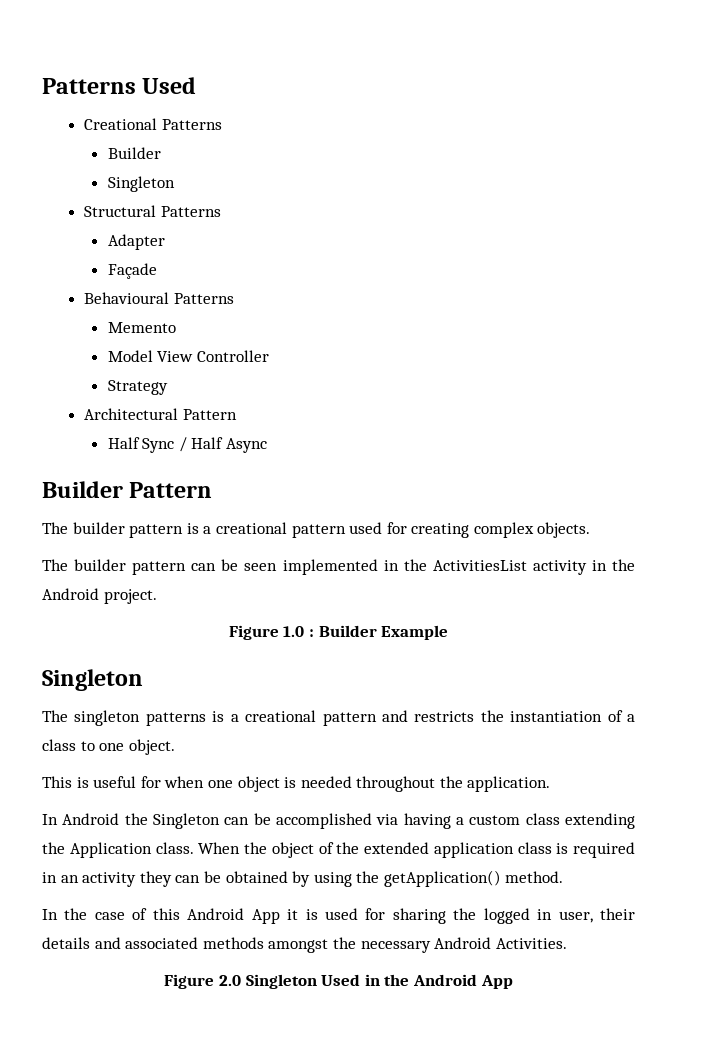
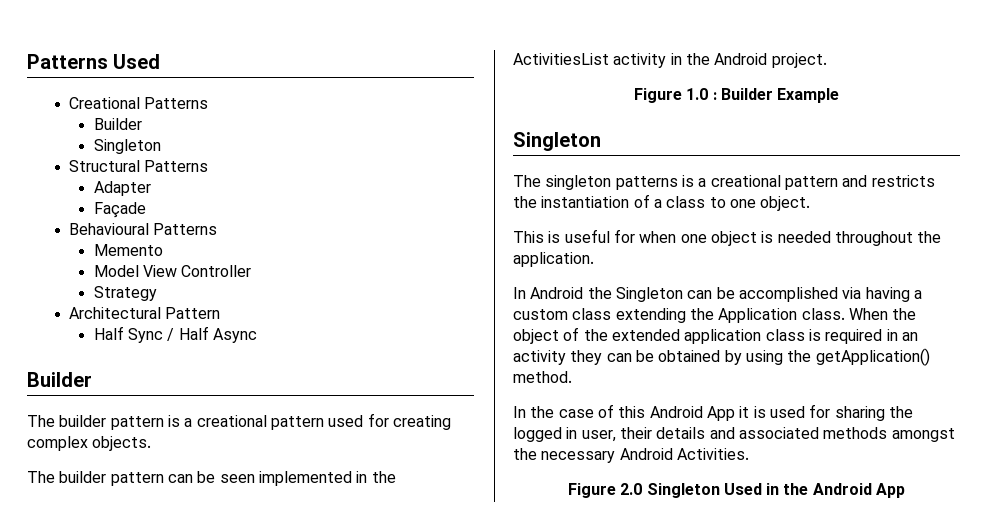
  Half Sync / Half Async
- Builder Pattern
+ Builder

